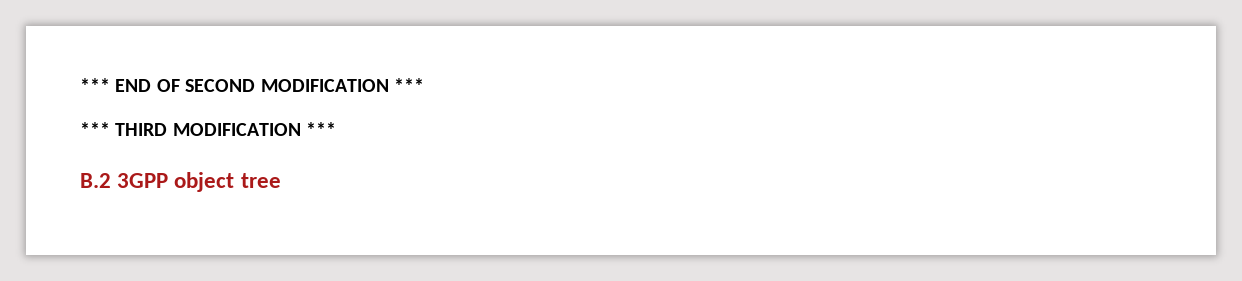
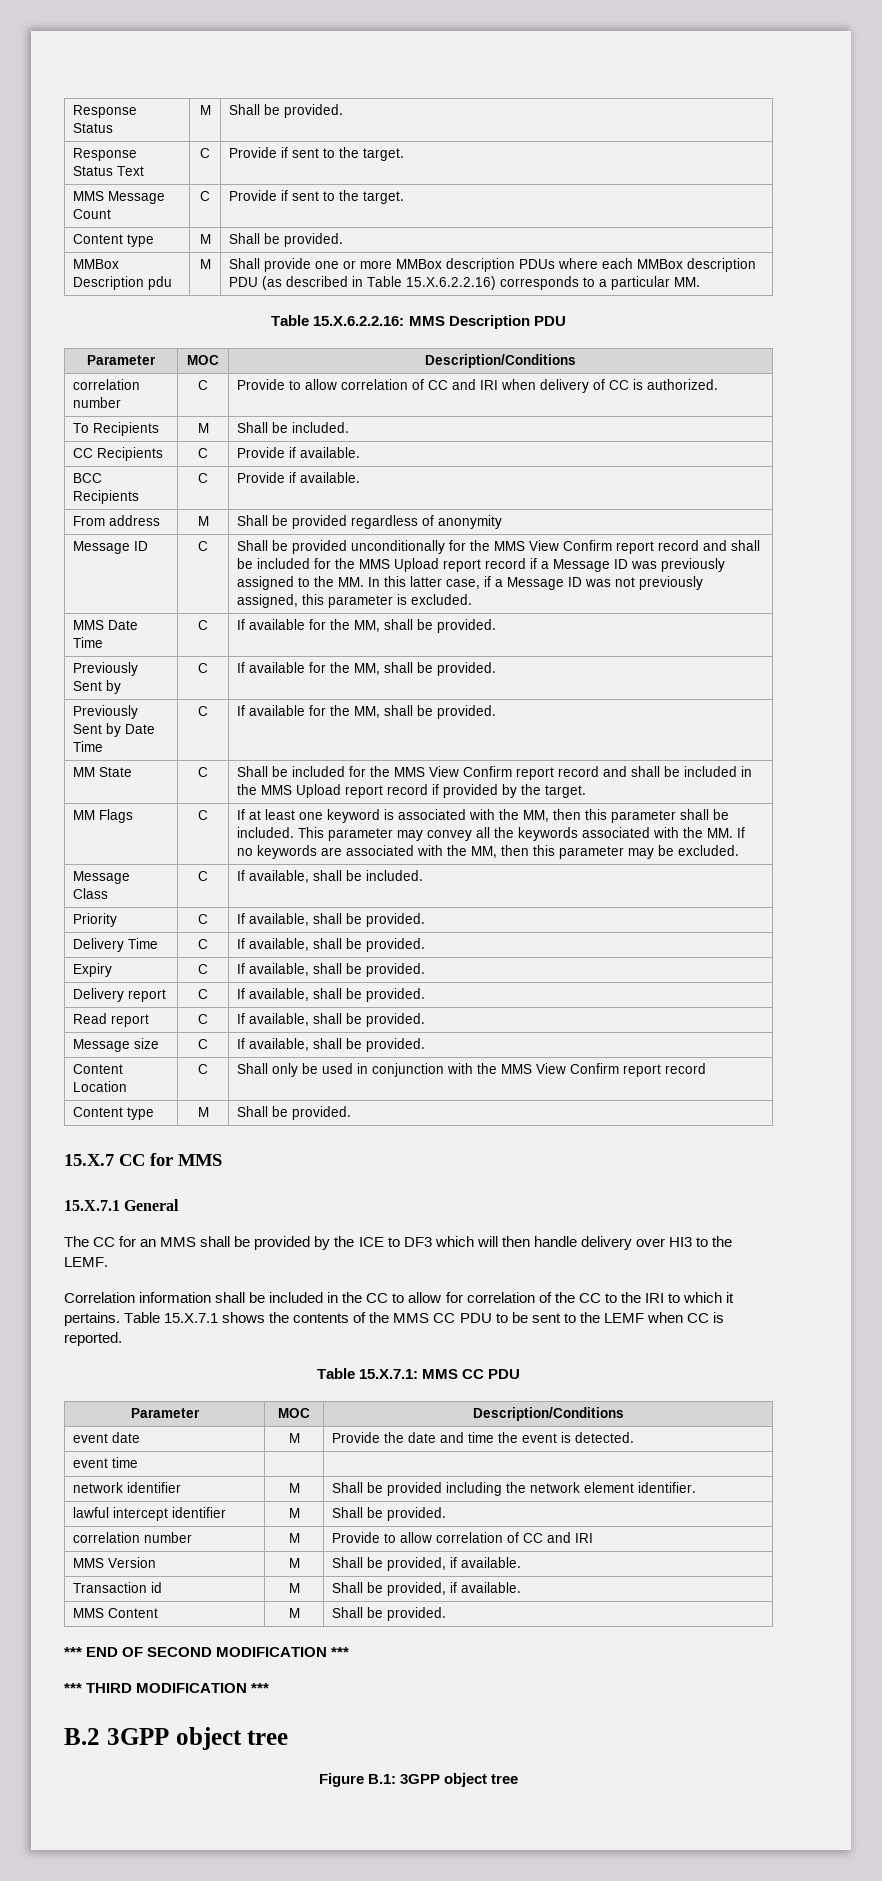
+ Response Status | M | Shall be provided.
+ Response Status Text | C | Provide if sent to the target.
+ MMS Message Count | C | Provide if sent to the target.
+ Content type | M | Shall be provided.
+ MMBox Description pdu | M | Shall provide one or more MMBox description PDUs where each MMBox description PDU (as described in Table 15.X.6.2.2.16) corresponds to a particular MM.
+ Table 15.X.6.2.2.16: MMS Description PDU
+ Parameter | MOC | Description/Conditions
+ correlation number | C | Provide to allow correlation of CC and IRI when delivery of CC is authorized.
+ To Recipients | M | Shall be included.
+ CC Recipients | C | Provide if available.
+ BCC Recipients | C | Provide if available.
+ From address | M | Shall be provided regardless of anonymity
+ Message ID | C | Shall be provided unconditionally for the MMS View Confirm report record and shall be included for the MMS Upload report record if a Message ID was previously assigned to the MM. In this latter case, if a Message ID was not previously assigned, this parameter is excluded.
+ MMS Date Time | C | If available for the MM, shall be provided.
+ Previously Sent by | C | If available for the MM, shall be provided.
+ Previously Sent by Date Time | C | If available for the MM, shall be provided.
+ MM State | C | Shall be included for the MMS View Confirm report record and shall be included in the MMS Upload report record if provided by the target.
+ MM Flags | C | If at least one keyword is associated with the MM, then this parameter shall be included. This parameter may convey all the keywords associated with the MM. If no keywords are associated with the MM, then this parameter may be excluded.
+ Message Class | C | If available, shall be included.
+ Priority | C | If available, shall be provided.
+ Delivery Time | C | If available, shall be provided.
+ Expiry | C | If available, shall be provided.
+ Delivery report | C | If available, shall be provided.
+ Read report | C | If available, shall be provided.
+ Message size | C | If available, shall be provided.
+ Content Location | C | Shall only be used in conjunction with the MMS View Confirm report record
+ Content type | M | Shall be provided.
+ 15.X.7 CC for MMS
+ 15.X.7.1 General
+ The CC for an MMS shall be provided by the ICE to DF3 which will then handle delivery over HI3 to the LEMF.
+ Correlation information shall be included in the CC to allow for correlation of the CC to the IRI to which it pertains. Table 15.X.7.1 shows the contents of the MMS CC PDU to be sent to the LEMF when CC is reported.
+ Table 15.X.7.1: MMS CC PDU
+ Parameter | MOC | Description/Conditions
+ event date | M | Provide the date and time the event is detected.
+ event time | |
+ network identifier | M | Shall be provided including the network element identifier.
+ lawful intercept identifier | M | Shall be provided.
+ correlation number | M | Provide to allow correlation of CC and IRI
+ MMS Version | M | Shall be provided, if available.
+ Transaction id | M | Shall be provided, if available.
+ MMS Content | M | Shall be provided.
+ Figure B.1: 3GPP object tree

